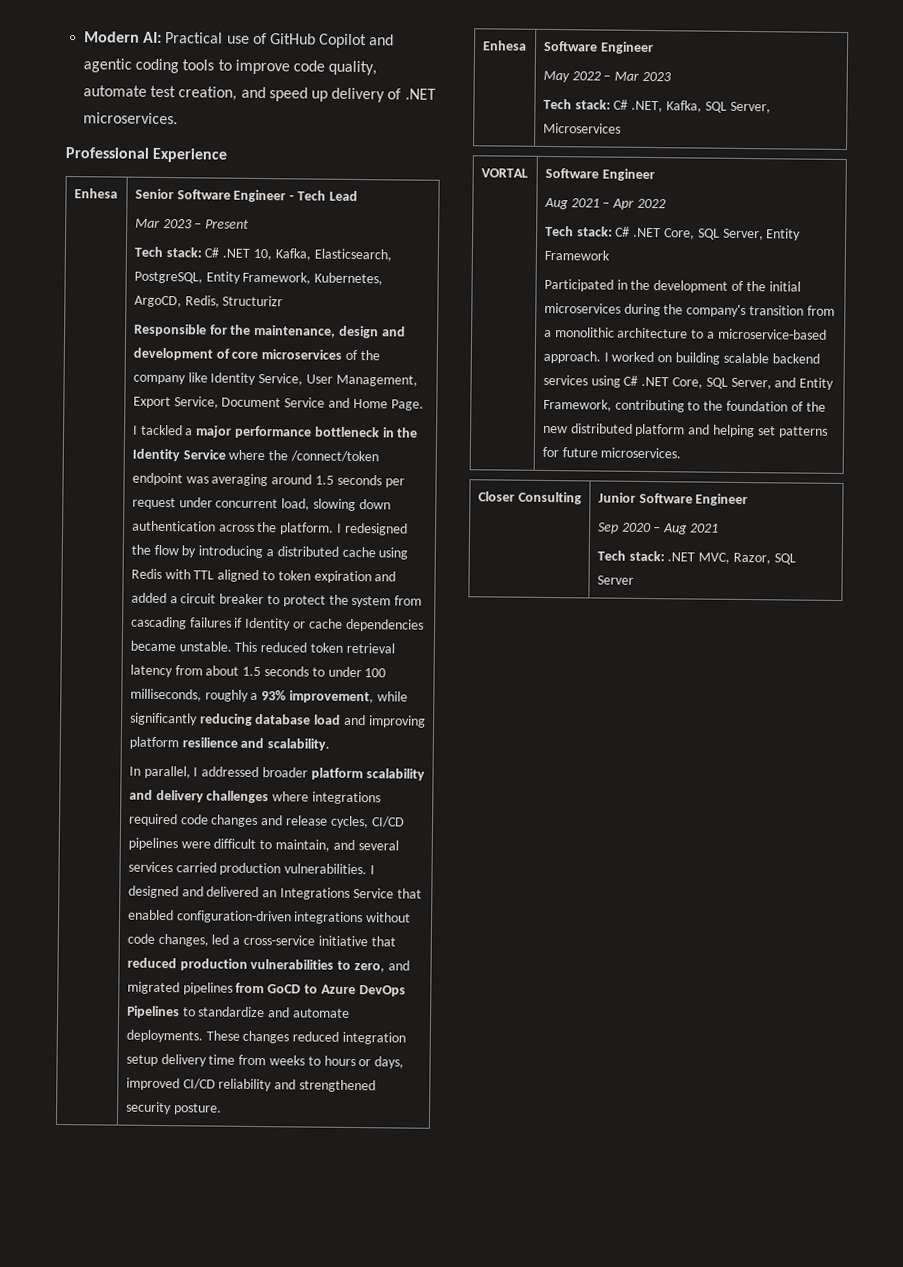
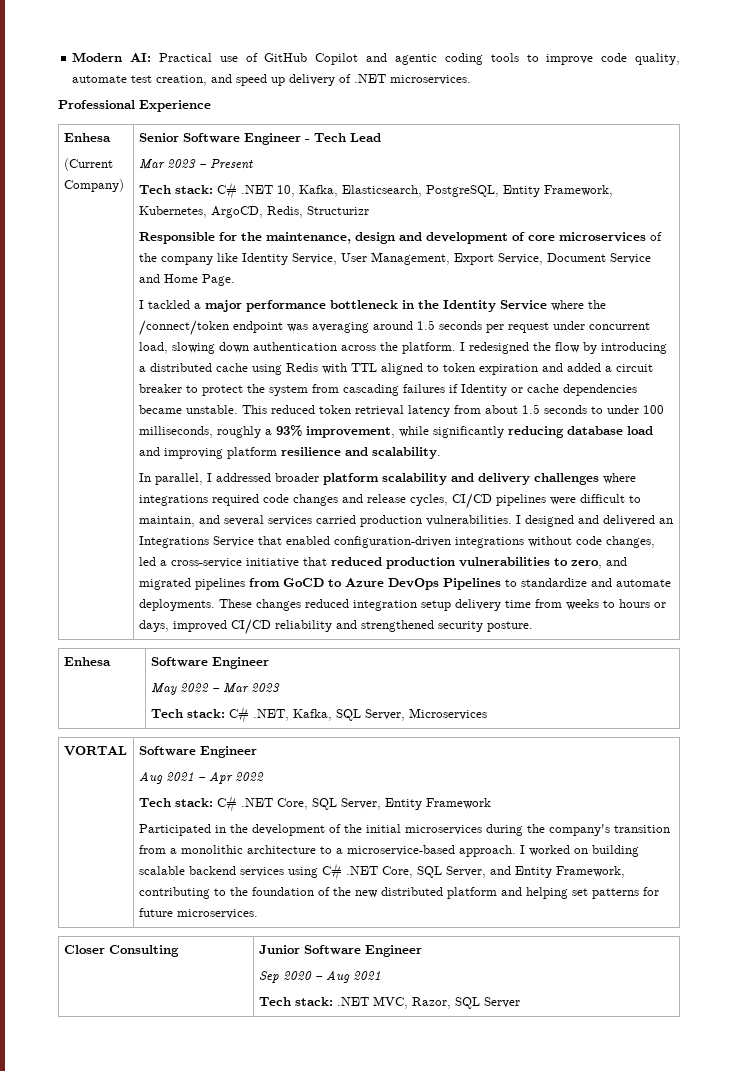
+ (Current Company)

